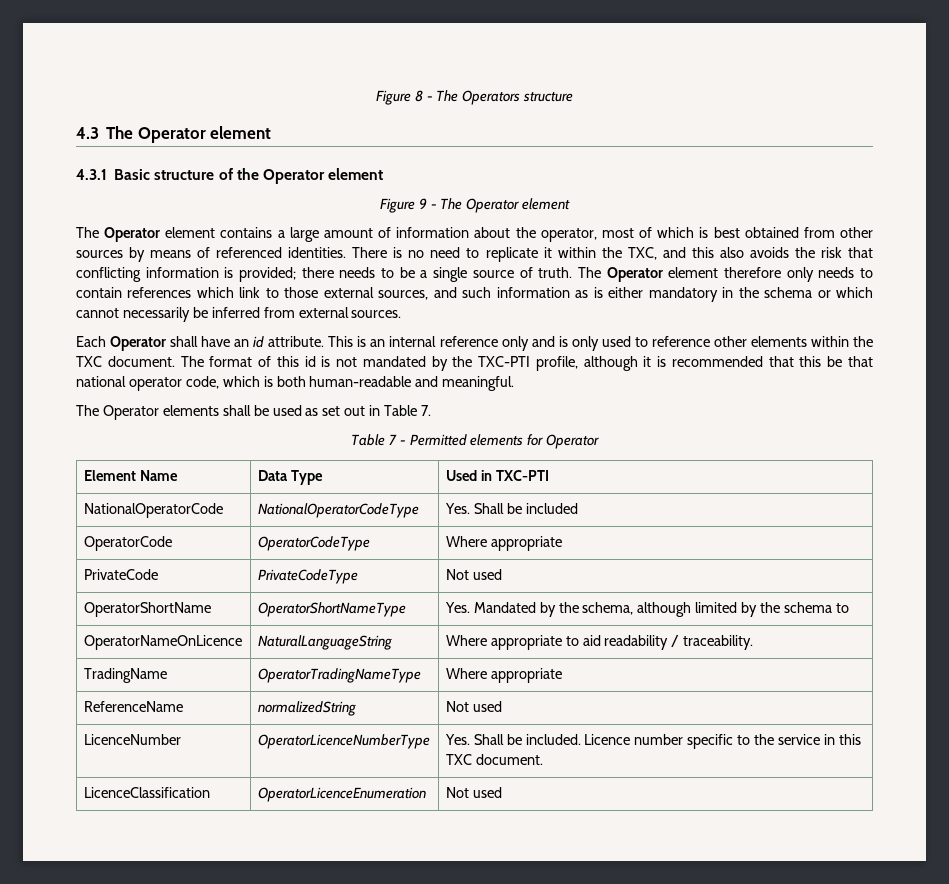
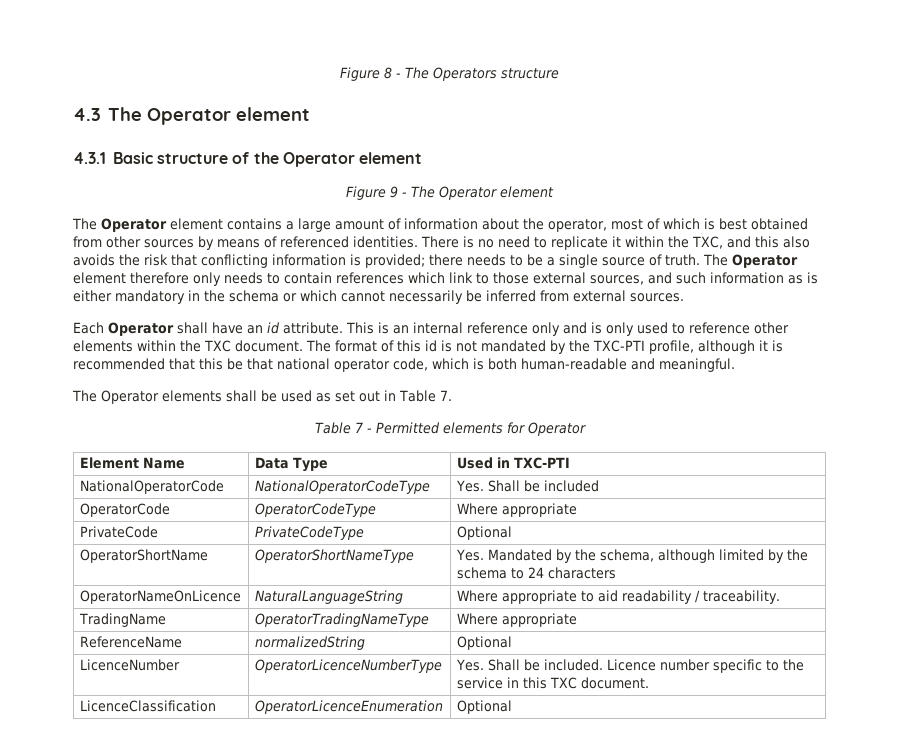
- PrivateCode | PrivateCodeType | Not used
+ PrivateCode | PrivateCodeType | Optional
- OperatorShortName | OperatorShortNameType | Yes. Mandated by the schema, although limited by the schema to
+ OperatorShortName | OperatorShortNameType | Yes. Mandated by the schema, although limited by the schema to 24 characters
- ReferenceName | normalizedString | Not used
+ ReferenceName | normalizedString | Optional
- LicenceClassification | OperatorLicenceEnumeration | Not used
+ LicenceClassification | OperatorLicenceEnumeration | Optional

